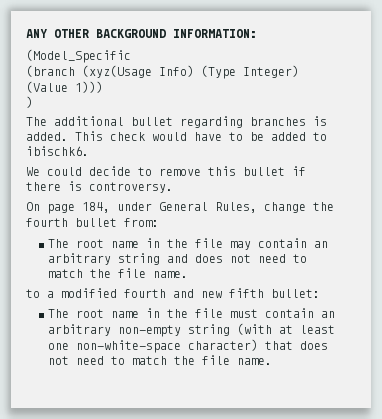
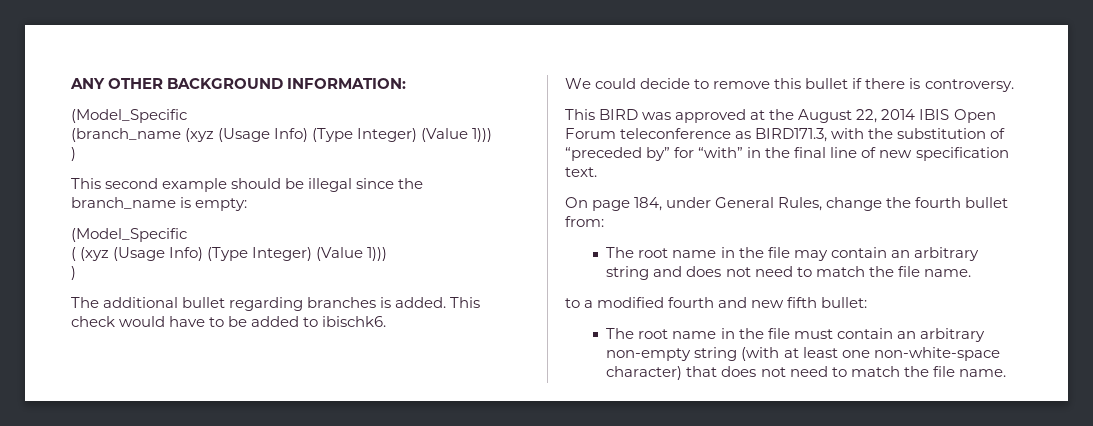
- (branch (xyz(Usage Info) (Type Integer) (Value 1)))
+ (branch_name (xyz (Usage Info) (Type Integer) (Value 1)))
+ )
+ This second example should be illegal since the branch_name is empty:
+ (Model_Specific
+ ( (xyz (Usage Info) (Type Integer) (Value 1)))
+ This BIRD was approved at the August 22, 2014 IBIS Open Forum teleconference as BIRD171.3, with the substitution of “preceded by” for “with” in the final line of new specification text.

